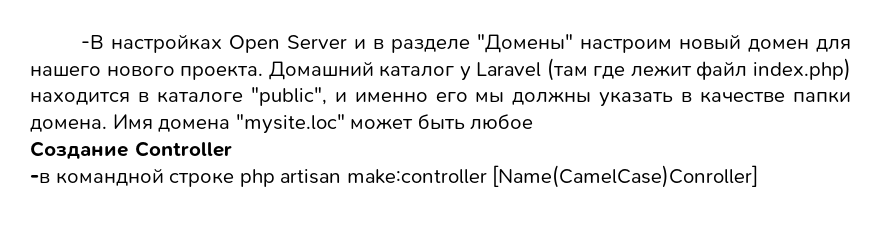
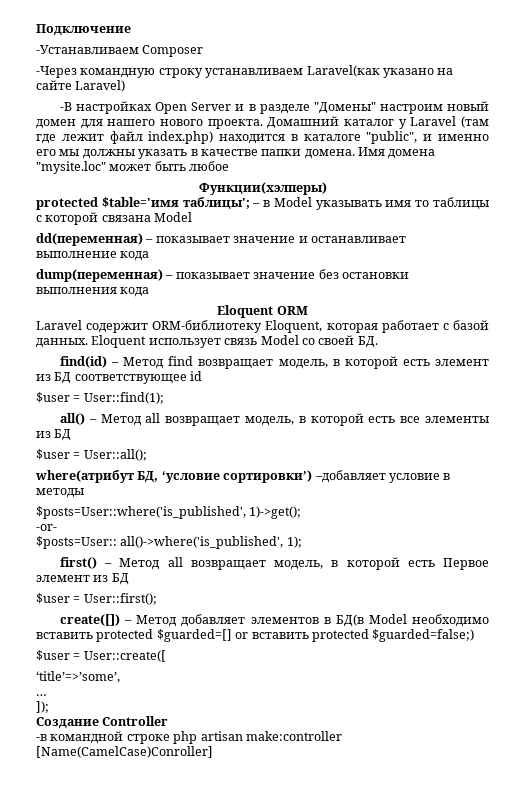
+ Подключение
+ -Устанавливаем Composer
+ -Через командную строку устанавливаем Laravel(как указано на сайте Laravel)
+ Функции(хэлперы)
+ protected $table='имя таблицы'; – в Model указывать имя то таблицы с которой связана Model
+ dd(переменная) – показывает значение и останавливает выполнение кода
+ dump(переменная) – показывает значение без остановки выполнения кода
+ Eloquent ORM
+ Laravel содержит ORM-библиотеку Eloquent, которая работает с базой данных. Eloquent использует связь Model со своей БД.
+ find(id) – Метод find возвращает модель, в которой есть элемент из БД соответствующее id
+ $user = User::find(1);
+ all() – Метод all возвращает модель, в которой есть все элементы из БД
+ $user = User::all();
+ where(атрибут БД, ‘условие сортировки’) –добавляет условие в методы
+ $posts=User::where('is_published', 1)->get();
+ -or-
+ $posts=User:: all()->where('is_published', 1);
+ first() – Метод all возвращает модель, в которой есть Первое элемент из БД
+ $user = User::first();
+ create([]) – Метод добавляет элементов в БД(в Model необходимо вставить protected $guarded=[] or вставить protected $guarded=false;)
+ $user = User::create([
+ ‘title’=>’some’,
+ …
+ ]);

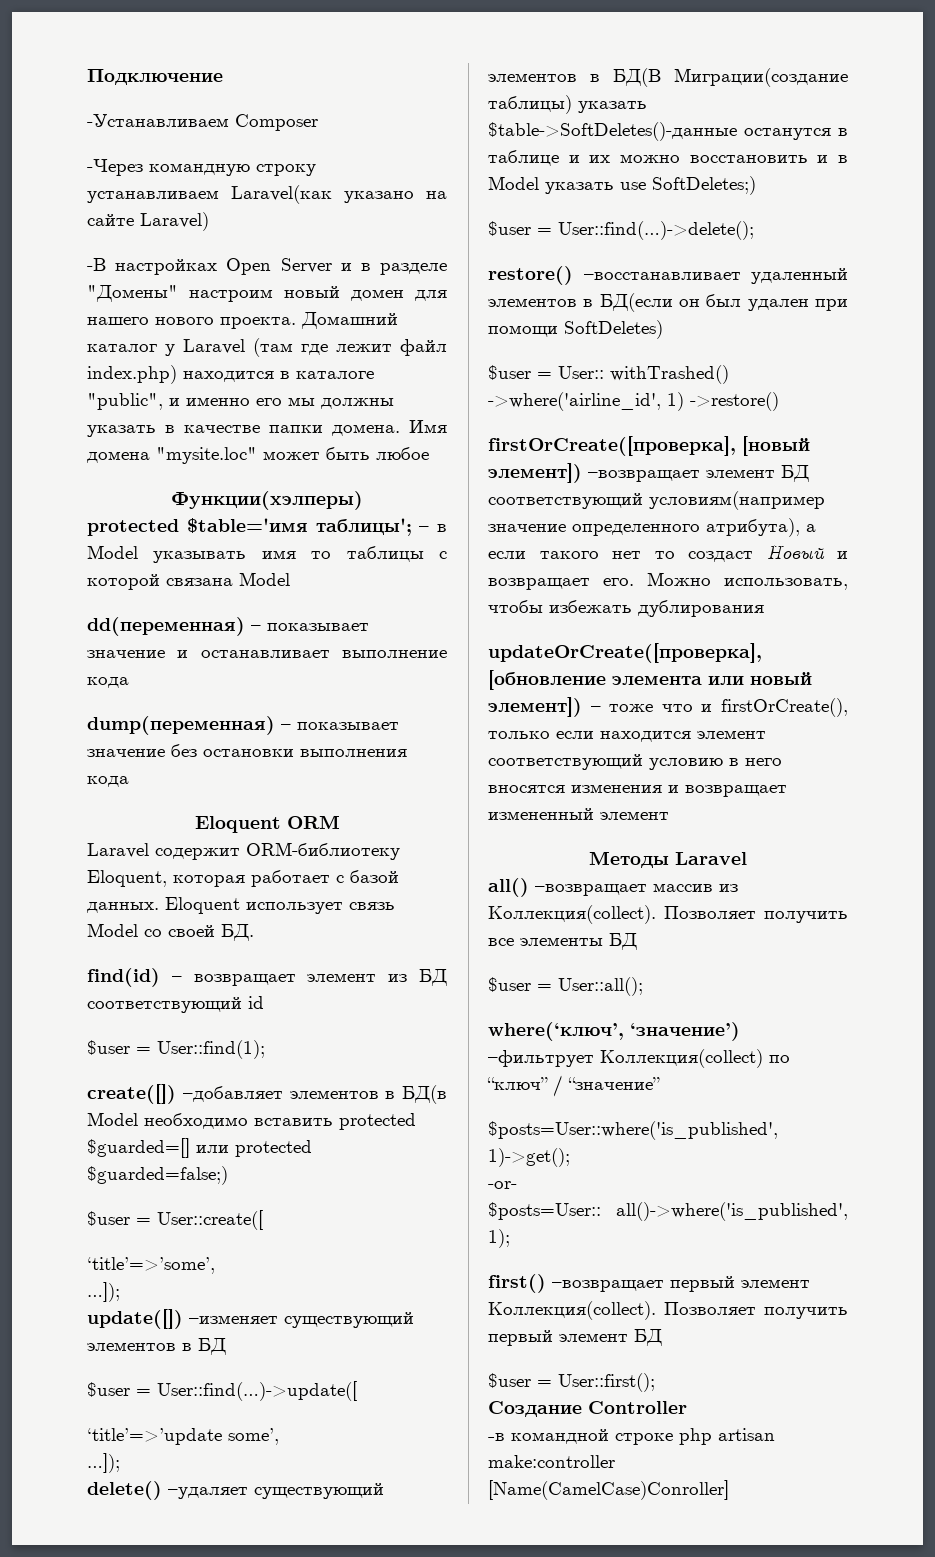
- find(id) – Метод find возвращает модель, в которой есть элемент из БД соответствующее id
+ find(id) – возвращает элемент из БД соответствующий id
- all() – Метод all возвращает модель, в которой есть все элементы из БД
+ create([]) –добавляет элементов в БД(в Model необходимо вставить protected $guarded=[] или protected $guarded=false;)
+ $user = User::create([
+ ‘title’=>’some’,
+ …]);
+ update([]) –изменяет существующий элементов в БД
+ $user = User::find(…)->update([
+ ‘title’=>’update some’,
+ …]);
+ delete() –удаляет существующий элементов в БД(В Миграции(создание таблицы) указать $table->SoftDeletes()-данные останутся в таблице и их можно восстановить и в Model указать use SoftDeletes;)
+ $user = User::find(…)->delete();
+ restore() –восстанавливает удаленный элементов в БД(если он был удален при помощи SoftDeletes)
+ $user = User:: withTrashed() ->where('airline_id', 1) ->restore()
+ firstOrCreate([проверка], [новый элемент]) –возвращает элемент БД соответствующий условиям(например значение определенного атрибута), а если такого нет то создаст Новый и возвращает его. Можно использовать, чтобы избежать дублирования
+ updateOrCreate([проверка], [обновление элемента или новый элемент]) – тоже что и firstOrCreate(), только если находится элемент соответствующий условию в него вносятся изменения и возвращает измененный элемент
+ Методы Laravel
+ all() –возвращает массив из Коллекция(collect). Позволяет получить все элементы БД
- where(атрибут БД, ‘условие сортировки’) –добавляет условие в методы
+ where(‘ключ’, ‘значение’) –фильтрует Коллекция(collect) по “ключ” / “значение”
- first() – Метод all возвращает модель, в которой есть Первое элемент из БД
+ first() –возвращает первый элемент Коллекция(collect). Позволяет получить первый элемент БД
  $user = User::first();
- create([]) – Метод добавляет элементов в БД(в Model необходимо вставить protected $guarded=[] or вставить protected $guarded=false;)
- $user = User::create([
- ‘title’=>’some’,
- …
- ]);

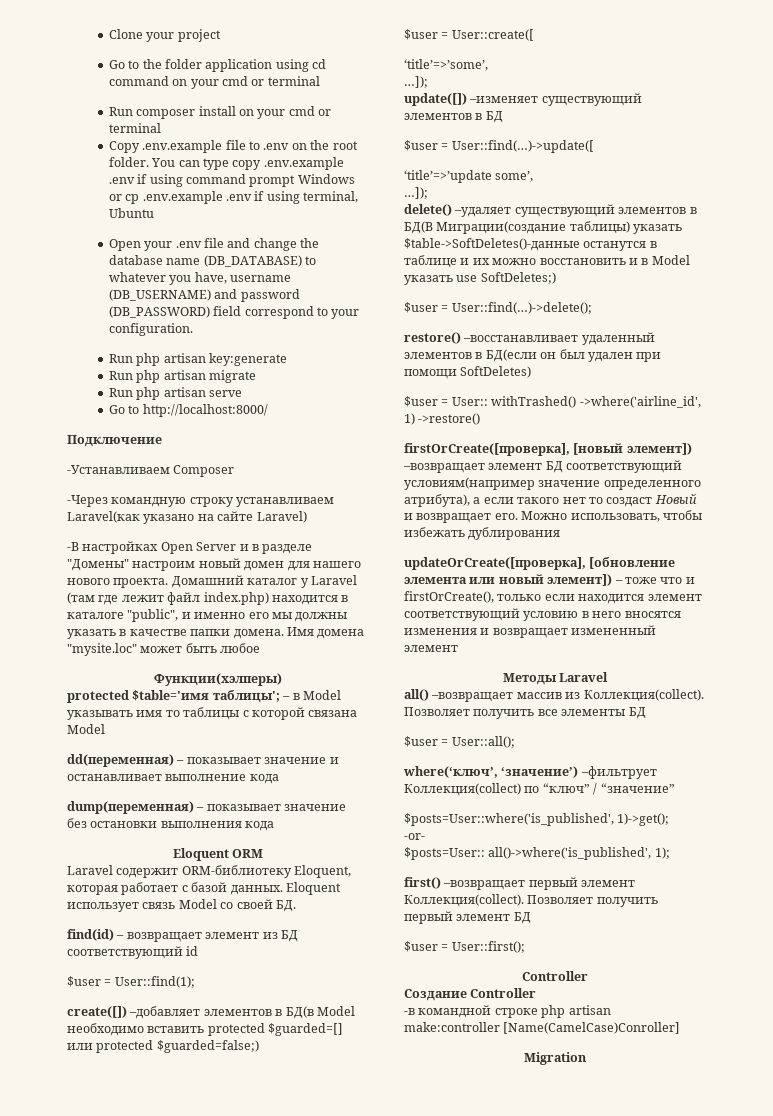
+ Clone your project
+ Go to the folder application using cd command on your cmd or terminal
+ Run composer install on your cmd or terminal
+ Copy .env.example file to .env on the root folder. You can type copy .env.example .env if using command prompt Windows or cp .env.example .env if using terminal, Ubuntu
+ Open your .env file and change the database name (DB_DATABASE) to whatever you have, username (DB_USERNAME) and password (DB_PASSWORD) field correspond to your configuration.
+ Run php artisan key:generate
+ Run php artisan migrate
+ Run php artisan serve
+ Go to http://localhost:8000/
  $user = User::first();
+ Controller
+ Migration

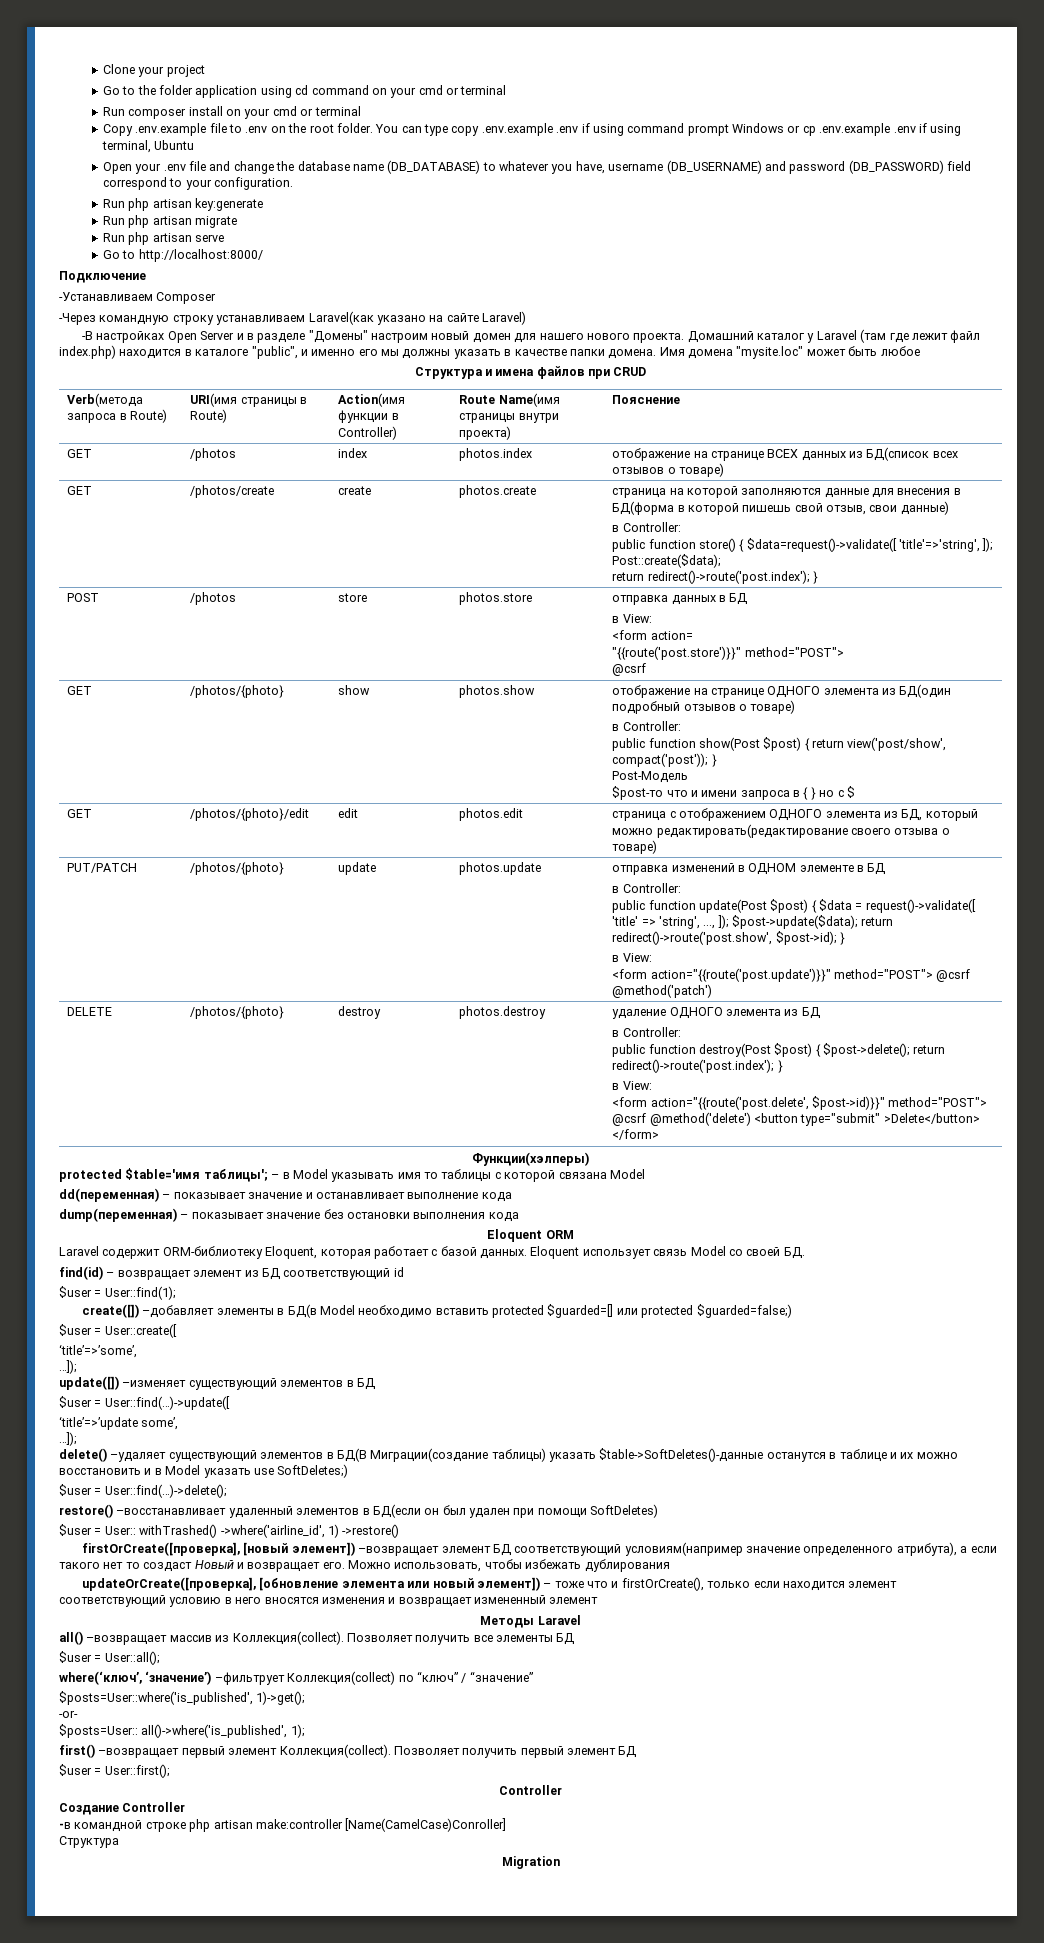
+ Структура и имена файлов при CRUD
+ Verb(метода запроса в Route) | URI(имя страницы в Route) | Action(имя функции в Controller) | Route Name(имя страницы внутри проекта) | Пояснение
+ GET | /photos | index | photos.index | отображение на странице ВСЕХ данных из БД(список всех отзывов о товаре)
+ GET | /photos/create | create | photos.create | страница на которой заполняются данные для внесения в БД(форма в которой пишешь свой отзыв, свои данные)
+ в Controller:
+ public function store() { $data=request()->validate([ 'title'=>'string', ]); Post::create($data);
+ return redirect()->route('post.index'); }
+ POST | /photos | store | photos.store | отправка данных в БД
+ в View:
+ <form action=
+ "{{route('post.store')}}" method="POST">
+ @csrf
+ GET | /photos/{photo} | show | photos.show | отображение на странице ОДНОГО элемента из БД(один подробный отзывов о товаре)
+ в Controller:
+ public function show(Post $post) { return view('post/show', compact('post')); }
+ Post-Модель
+ $post-то что и имени запроса в { } но с $
+ GET | /photos/{photo}/edit | edit | photos.edit | страница с отображением ОДНОГО элемента из БД, который можно редактировать(редактирование своего отзыва о товаре)
+ PUT/PATCH | /photos/{photo} | update | photos.update | отправка изменений в ОДНОМ элементе в БД
+ в Controller:
+ public function update(Post $post) { $data = request()->validate([ 'title' => 'string', ..., ]); $post->update($data); return redirect()->route('post.show', $post->id); }
+ в View:
+ <form action="{{route('post.update')}}" method="POST"> @csrf @method('patch')
+ DELETE | /photos/{photo} | destroy | photos.destroy | удаление ОДНОГО элемента из БД
+ в Controller:
+ public function destroy(Post $post) { $post->delete(); return redirect()->route('post.index'); }
+ в View:
+ <form action="{{route('post.delete', $post->id)}}" method="POST"> @csrf @method('delete') <button type="submit" >Delete</button> </form>
- create([]) –добавляет элементов в БД(в Model необходимо вставить protected $guarded=[] или protected $guarded=false;)
+ create([]) –добавляет элементы в БД(в Model необходимо вставить protected $guarded=[] или protected $guarded=false;)
  -в командной строке php artisan make:controller [Name(CamelCase)Conroller]
+ Структура

